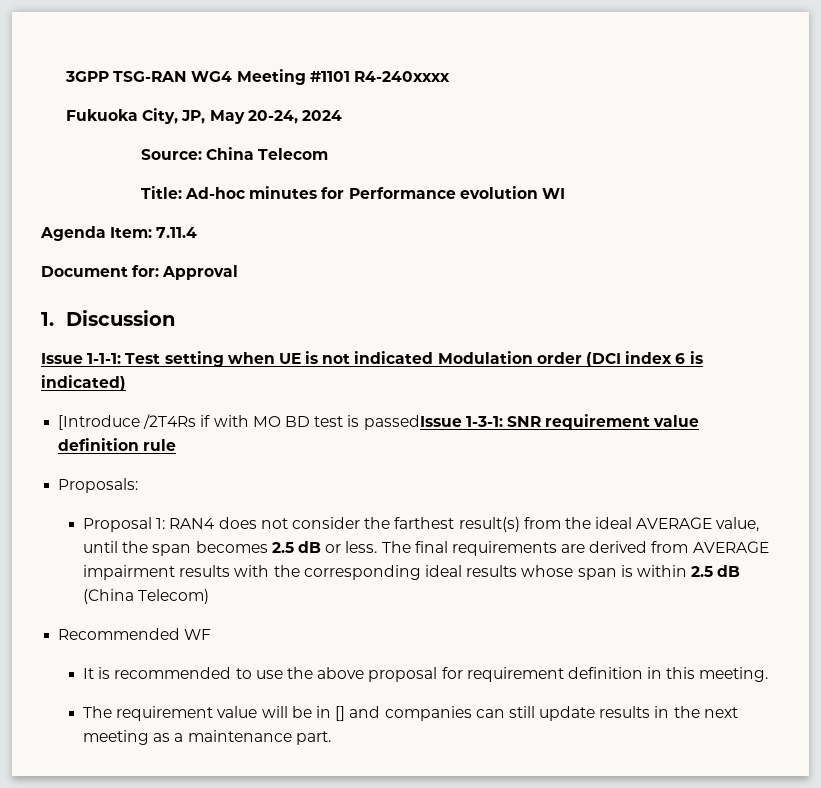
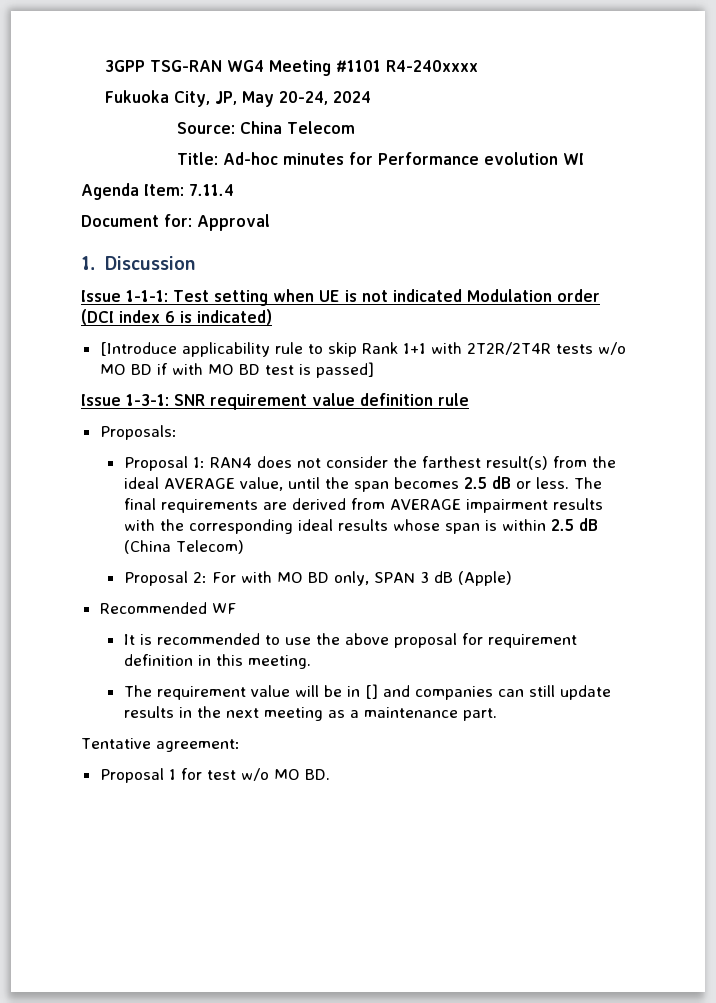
- [Introduce /2T4Rs if with MO BD test is passedIssue 1-3-1: SNR requirement value definition rule
+ [Introduce applicability rule to skip Rank 1+1 with 2T2R/2T4R tests w/o MO BD if with MO BD test is passed]
+ Issue 1-3-1: SNR requirement value definition rule
+ Proposal 2: For with MO BD only, SPAN 3 dB (Apple)
+ Tentative agreement:
+ Proposal 1 for test w/o MO BD.

